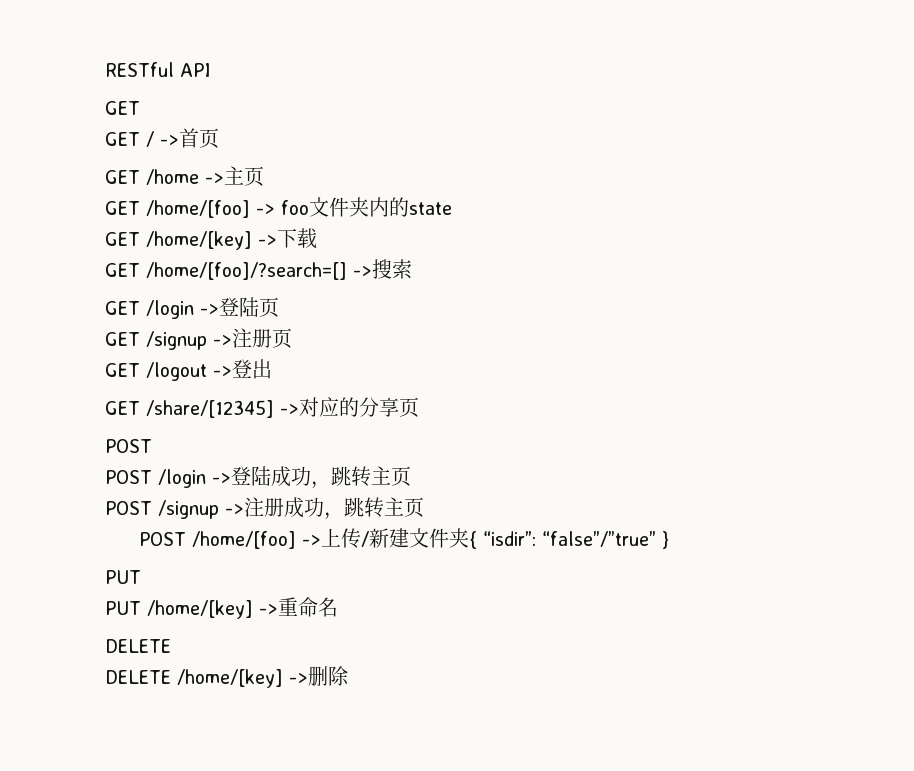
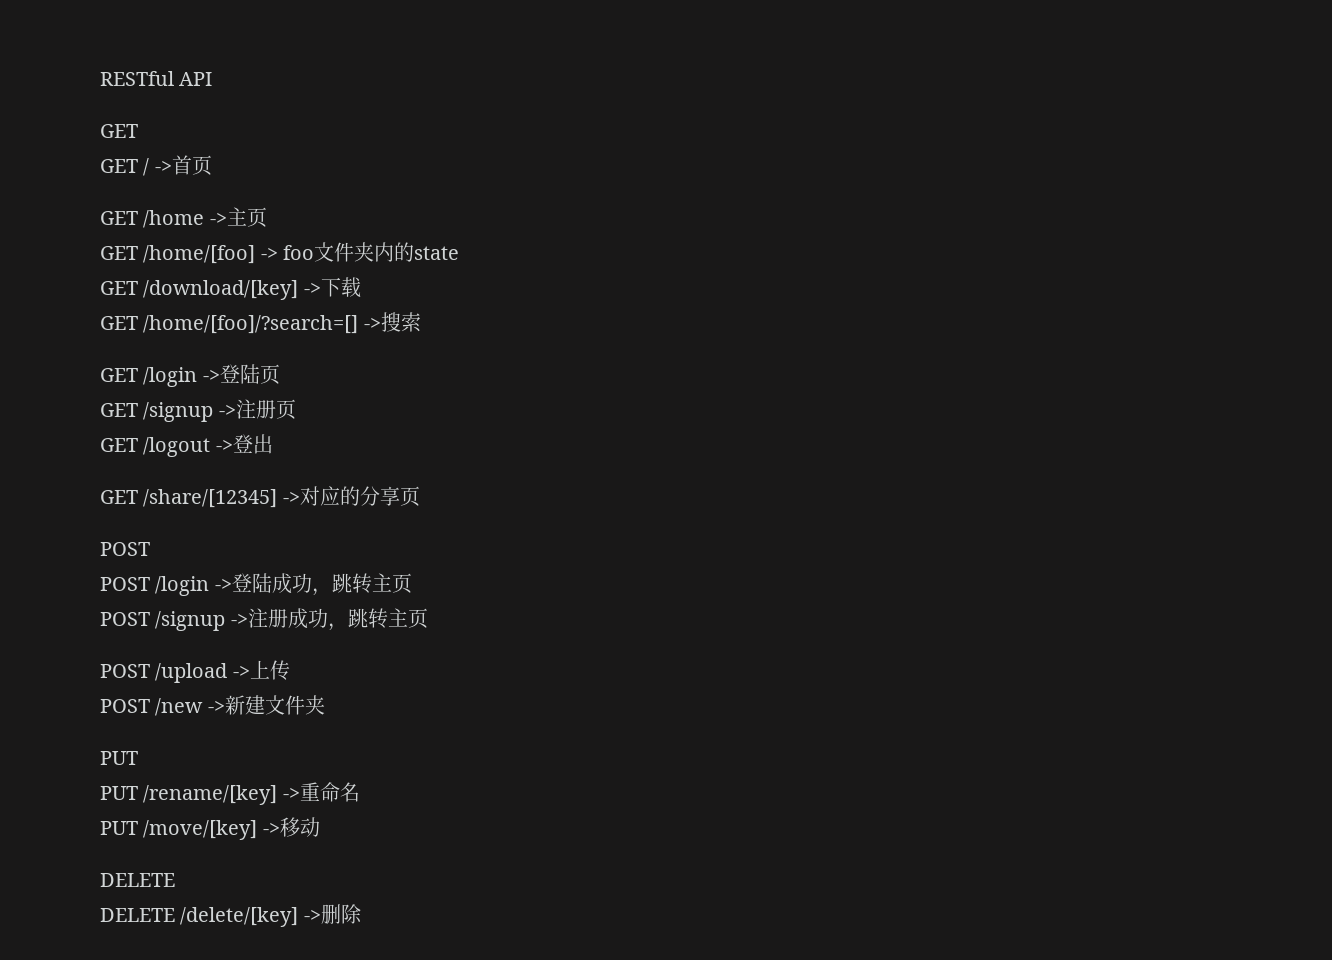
- GET /home/[key] ->下载
+ GET /download/[key] ->下载
- POST /home/[foo] ->上传/新建文件夹{ “isdir”: “false”/”true” }
+ POST /upload ->上传
+ POST /new ->新建文件夹
- PUT /home/[key] ->重命名
+ PUT /rename/[key] ->重命名
+ PUT /move/[key] ->移动
- DELETE /home/[key] ->删除
+ DELETE /delete/[key] ->删除

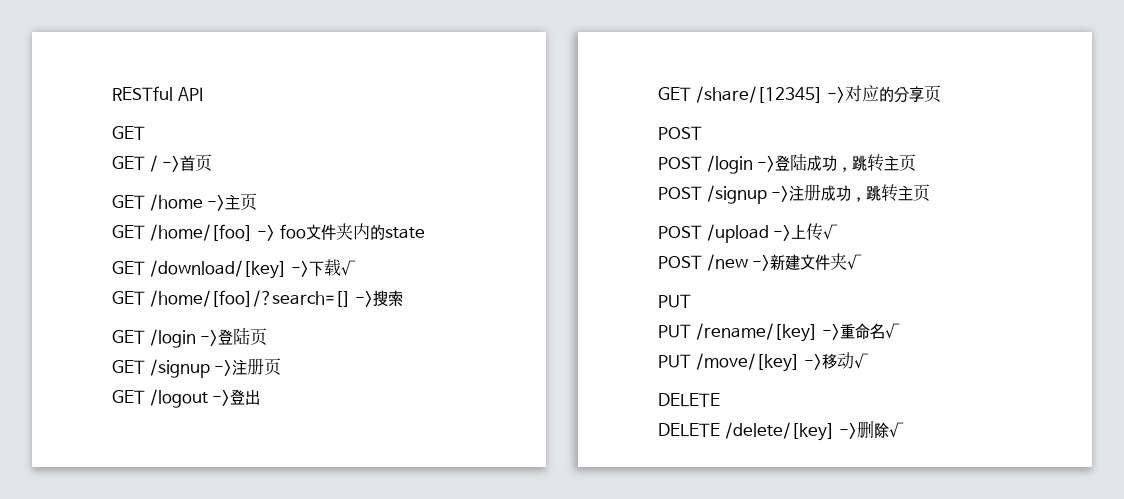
- GET /download/[key] ->下载
+ GET /download/[key] ->下载√
- POST /upload ->上传
+ POST /upload ->上传√
- POST /new ->新建文件夹
+ POST /new ->新建文件夹√
- PUT /rename/[key] ->重命名
+ PUT /rename/[key] ->重命名√
- PUT /move/[key] ->移动
+ PUT /move/[key] ->移动√
- DELETE /delete/[key] ->删除
+ DELETE /delete/[key] ->删除√

